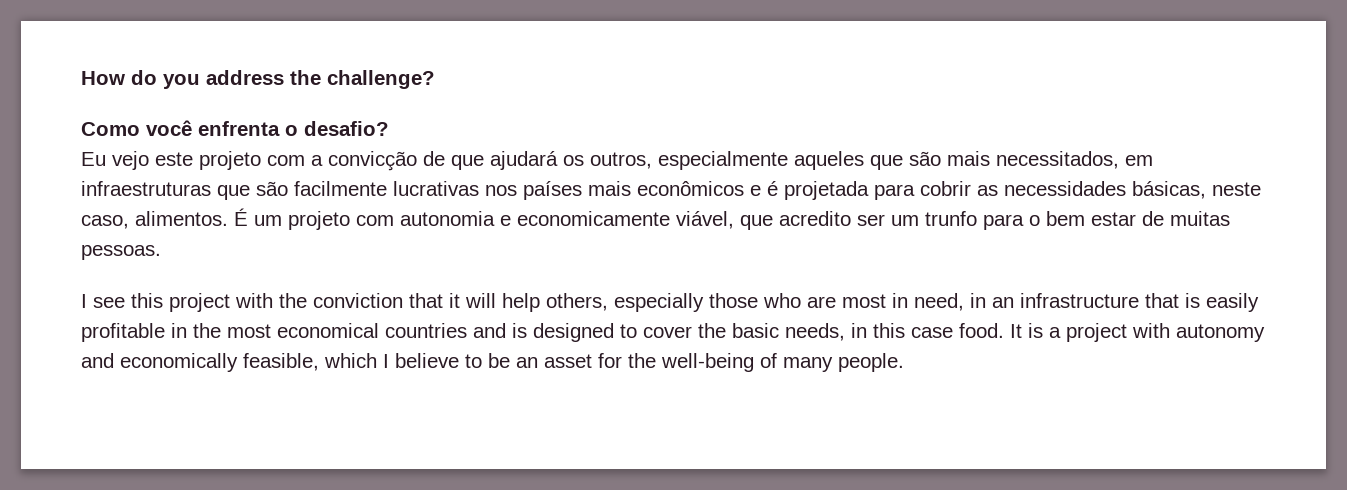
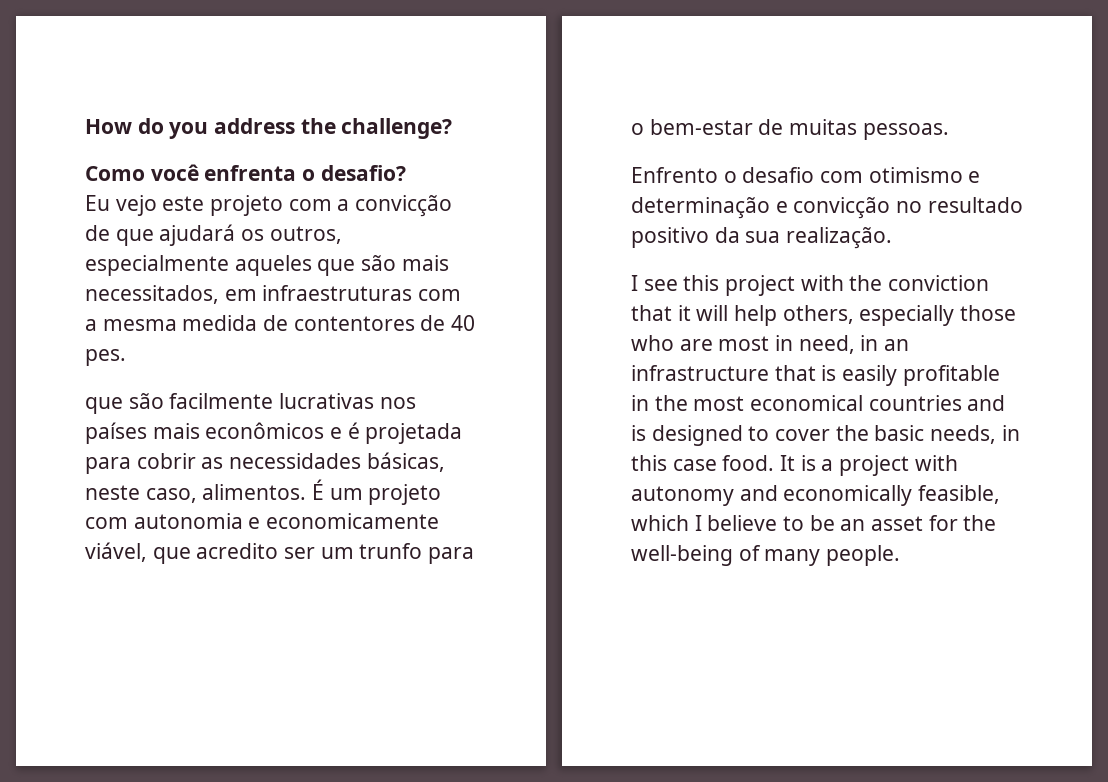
- Eu vejo este projeto com a convicção de que ajudará os outros, especialmente aqueles que são mais necessitados, em infraestruturas que são facilmente lucrativas nos países mais econômicos e é projetada para cobrir as necessidades básicas, neste caso, alimentos.
+ Eu vejo este projeto com a convicção de que ajudará os outros, especialmente aqueles que são mais necessitados, em infraestruturas com a mesma medida de contentores de 40 pes.
+ que são facilmente lucrativas nos países mais econômicos e é projetada para cobrir as necessidades básicas, neste caso, alimentos.
- É um projeto com autonomia e economicamente viável, que acredito ser um trunfo para o bem estar de muitas pessoas.
+ É um projeto com autonomia e economicamente viável, que acredito ser um trunfo para o bem-estar de muitas pessoas.
+ Enfrento o desafio com otimismo e determinação e convicção no resultado positivo da sua realização.

